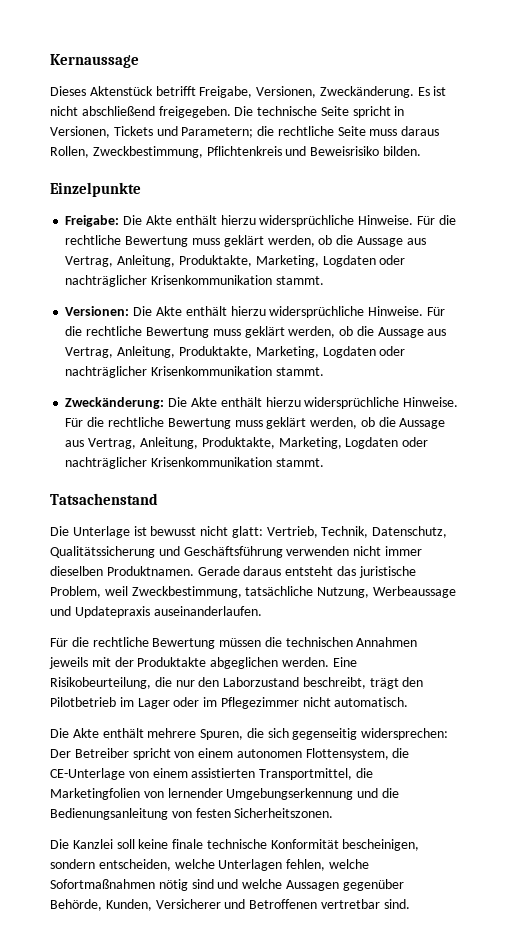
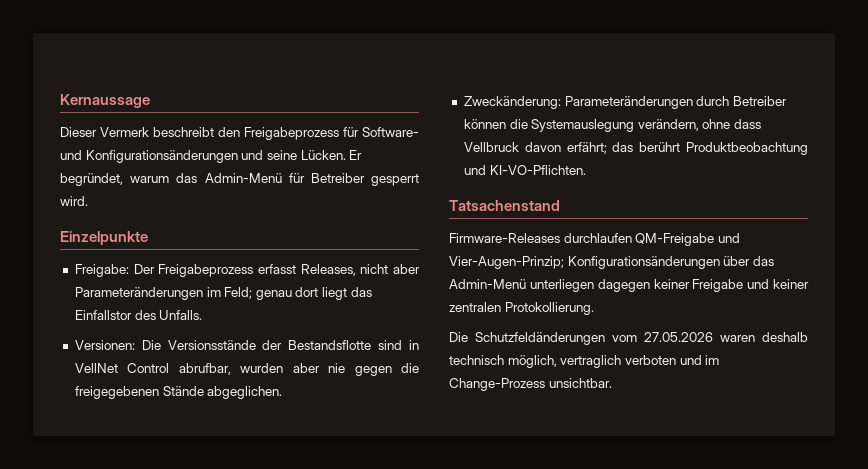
- Dieses Aktenstück betrifft Freigabe, Versionen, Zweckänderung. Es ist nicht abschließend freigegeben. Die technische Seite spricht in Versionen, Tickets und Parametern; die rechtliche Seite muss daraus Rollen, Zweckbestimmung, Pflichtenkreis und Beweisrisiko bilden.
+ Dieser Vermerk beschreibt den Freigabeprozess für Software- und Konfigurationsänderungen und seine Lücken. Er begründet, warum das Admin-Menü für Betreiber gesperrt wird.
  Einzelpunkte
- Freigabe: Die Akte enthält hierzu widersprüchliche Hinweise. Für die rechtliche Bewertung muss geklärt werden, ob die Aussage aus Vertrag, Anleitung, Produktakte, Marketing, Logdaten oder nachträglicher Krisenkommunikation stammt.
- Versionen: Die Akte enthält hierzu widersprüchliche Hinweise. Für die rechtliche Bewertung muss geklärt werden, ob die Aussage aus Vertrag, Anleitung, Produktakte, Marketing, Logdaten oder nachträglicher Krisenkommunikation stammt.
- Zweckänderung: Die Akte enthält hierzu widersprüchliche Hinweise. Für die rechtliche Bewertung muss geklärt werden, ob die Aussage aus Vertrag, Anleitung, Produktakte, Marketing, Logdaten oder nachträglicher Krisenkommunikation stammt.
+ Freigabe: Der Freigabeprozess erfasst Releases, nicht aber Parameteränderungen im Feld; genau dort liegt das Einfallstor des Unfalls.
+ Versionen: Die Versionsstände der Bestandsflotte sind in VellNet Control abrufbar, wurden aber nie gegen die freigegebenen Stände abgeglichen.
+ Zweckänderung: Parameteränderungen durch Betreiber können die Systemauslegung verändern, ohne dass Vellbruck davon erfährt; das berührt Produktbeobachtung und KI-VO-Pflichten.
  Tatsachenstand
- Die Unterlage ist bewusst nicht glatt: Vertrieb, Technik, Datenschutz, Qualitätssicherung und Geschäftsführung verwenden nicht immer dieselben Produktnamen. Gerade daraus entsteht das juristische Problem, weil Zweckbestimmung, tatsächliche Nutzung, Werbeaussage und Updatepraxis auseinanderlaufen.
- Für die rechtliche Bewertung müssen die technischen Annahmen jeweils mit der Produktakte abgeglichen werden. Eine Risikobeurteilung, die nur den Laborzustand beschreibt, trägt den Pilotbetrieb im Lager oder im Pflegezimmer nicht automatisch.
- Die Akte enthält mehrere Spuren, die sich gegenseitig widersprechen: Der Betreiber spricht von einem autonomen Flottensystem, die CE-Unterlage von einem assistierten Transportmittel, die Marketingfolien von lernender Umgebungserkennung und die Bedienungsanleitung von festen Sicherheitszonen.
- Die Kanzlei soll keine finale technische Konformität bescheinigen, sondern entscheiden, welche Unterlagen fehlen, welche Sofortmaßnahmen nötig sind und welche Aussagen gegenüber Behörde, Kunden, Versicherer und Betroffenen vertretbar sind.
+ Firmware-Releases durchlaufen QM-Freigabe und Vier-Augen-Prinzip; Konfigurationsänderungen über das Admin-Menü unterliegen dagegen keiner Freigabe und keiner zentralen Protokollierung.
+ Die Schutzfeldänderungen vom 27.05.2026 waren deshalb technisch möglich, vertraglich verboten und im Change-Prozess unsichtbar.

